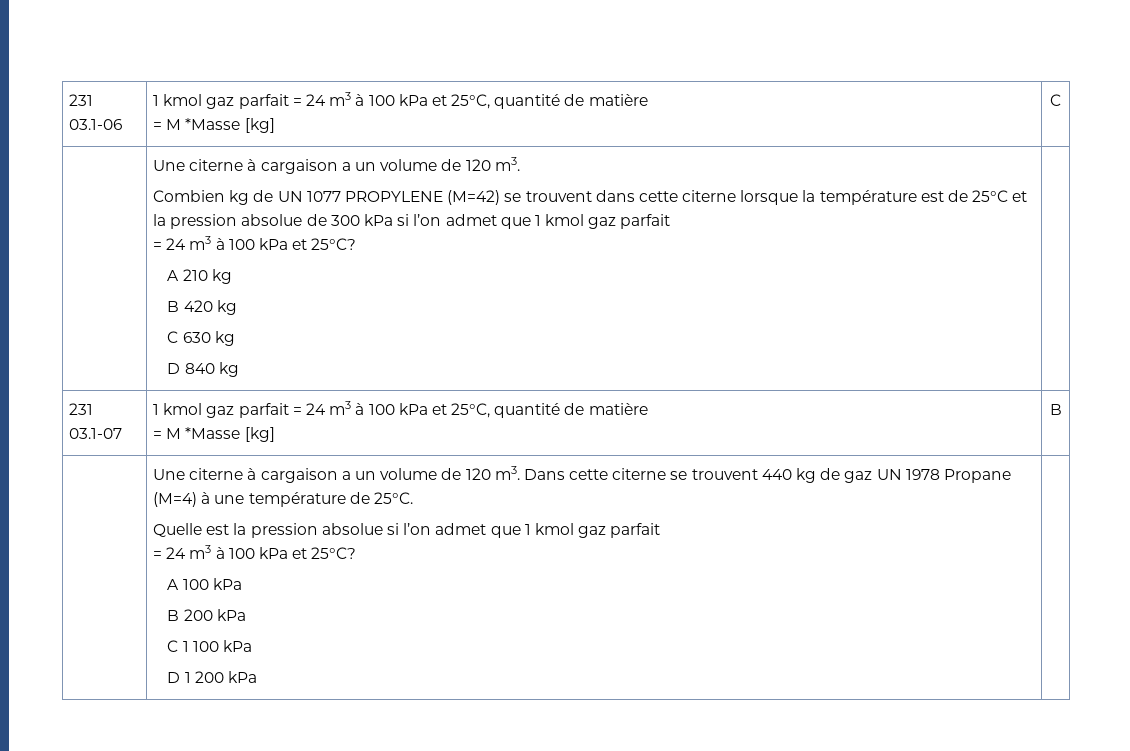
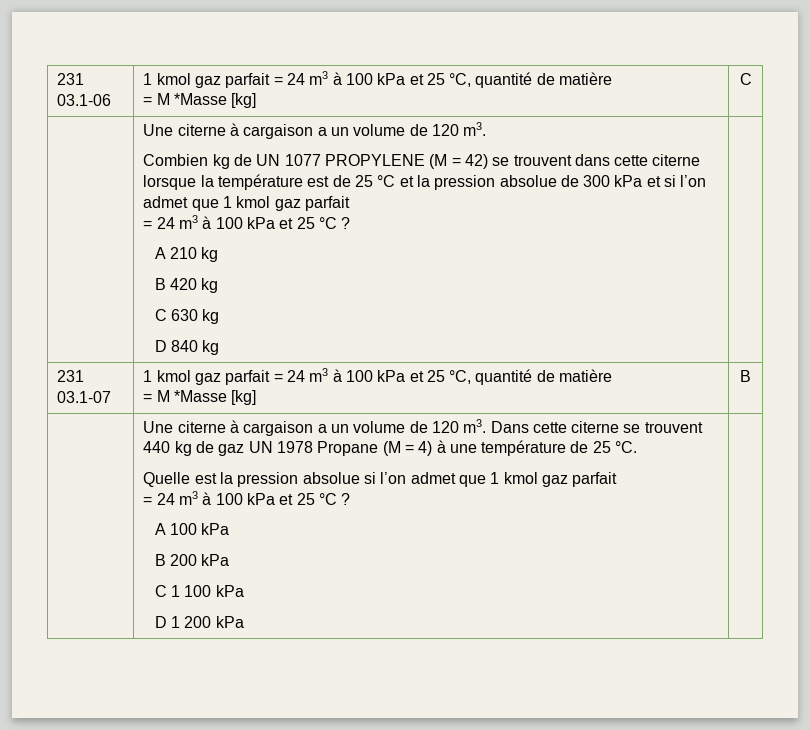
- 231 03.1-06 | 1 kmol gaz parfait = 24 m3 à 100 kPa et 25°C, quantité de matière
+ 231 03.1-06 | 1 kmol gaz parfait = 24 m3 à 100 kPa et 25 °C, quantité de matière
- Combien kg de UN 1077 PROPYLENE (M=42) se trouvent dans cette citerne lorsque la température est de 25°C et la pression absolue de 300 kPa si l’on admet que 1 kmol gaz parfait
- = 24 m3 à 100 kPa et 25°C?
+ Combien kg de UN 1077 PROPYLENE (M = 42) se trouvent dans cette citerne lorsque la température est de 25 °C et la pression absolue de 300 kPa et si l’on admet que 1 kmol gaz parfait
+ = 24 m3 à 100 kPa et 25 °C ?
- 231 03.1-07 | 1 kmol gaz parfait = 24 m3 à 100 kPa et 25°C, quantité de matière
+ 231 03.1-07 | 1 kmol gaz parfait = 24 m3 à 100 kPa et 25 °C, quantité de matière
- Dans cette citerne se trouvent 440 kg de gaz UN 1978 Propane (M=4) à une température de 25°C.
+ Dans cette citerne se trouvent 440 kg de gaz UN 1978 Propane (M = 4) à une température de 25 °C.
  Quelle est la pression absolue si l’on admet que 1 kmol gaz parfait
- = 24 m3 à 100 kPa et 25°C?
+ = 24 m3 à 100 kPa et 25 °C ?

